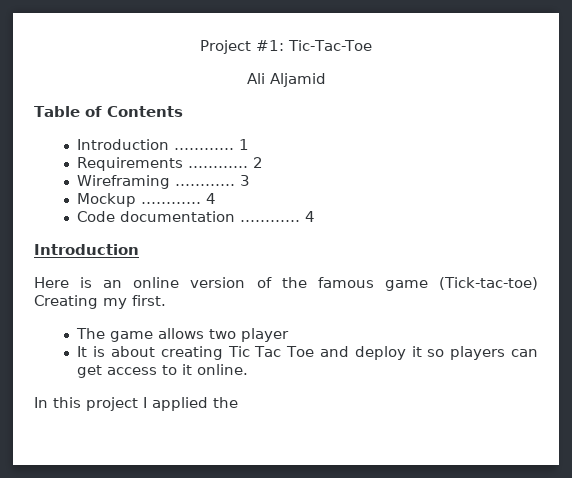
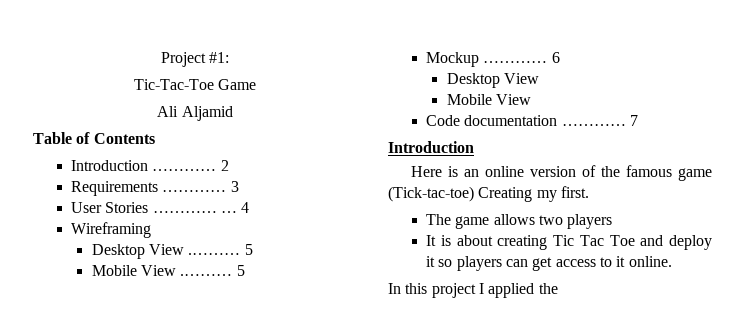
- Project #1: Tic-Tac-Toe
+ Project #1:
+ Tic-Tac-Toe Game
- Introduction ………… 1
+ Introduction ………… 2
- 2
- Wireframing ………… 3
- Mockup ………… 4
+ 3
+ User Stories ………… … 4
+ Wireframing
+ Desktop View .……… 5
+ Mobile View .……… 5
+ Mockup ………… 6
+ Desktop View
+ Mobile View
- Code documentation ………… 4
+ Code documentation ………… 7
- The game allows two player
+ The game allows two players

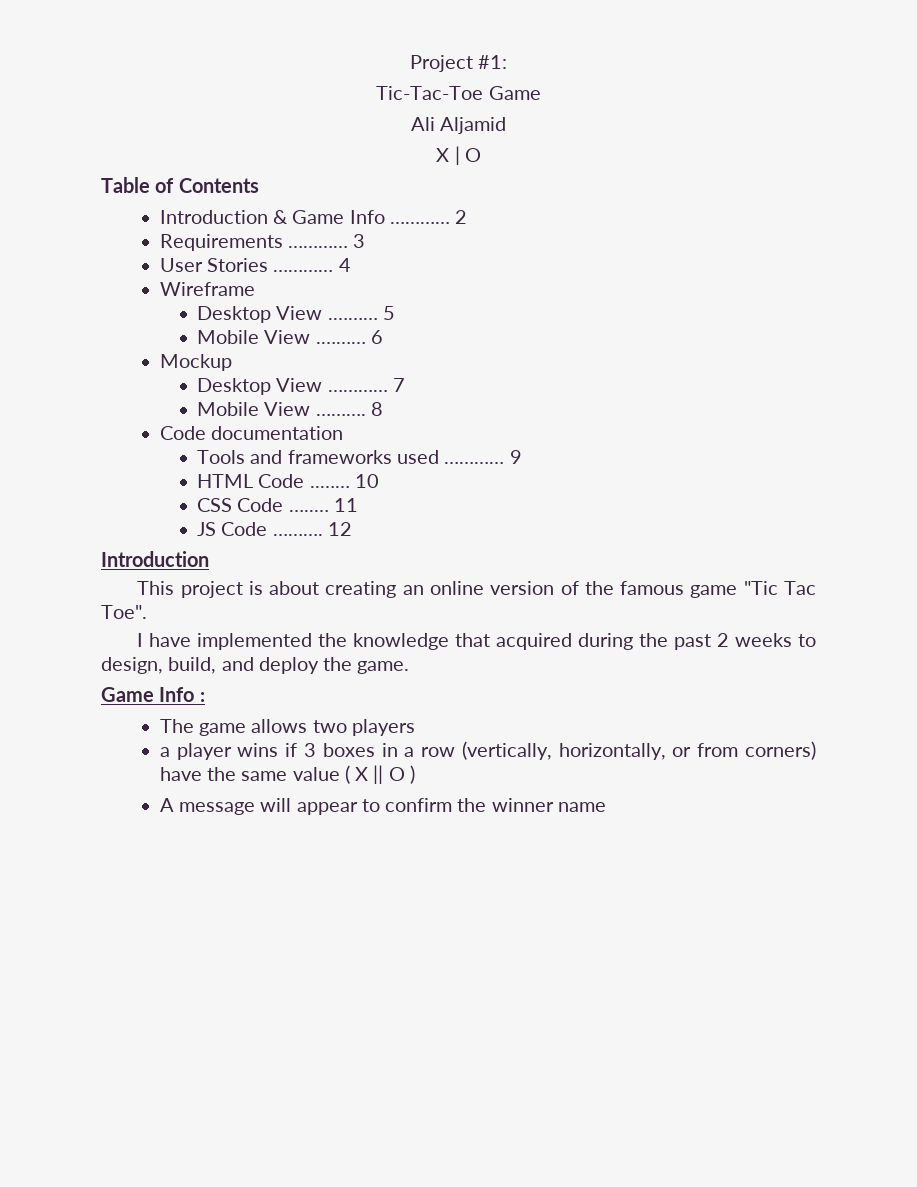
+ X | O
- Introduction …………
+ Introduction & Game Info …………
- …
- Wireframing
+ Wireframe
- Mobile View .……… 5
+ Mobile View .……… 6
- Mockup ………… 6
- Desktop View
- Mobile View
+ Mockup
+ Desktop View ………… 7
+ Mobile View ………. 8
- Code documentation ………… 7
+ Code documentation
+ Tools and frameworks used ………… 9
+ HTML Code ..…… 10
+ CSS Code …..… 11
+ JS Code ………. 12
  Introduction
- Here is an online version of the famous game (Tick-tac-toe) Creating my first.
+ This project is about creating an online version of the famous game "Tic Tac Toe".
+ I have implemented the knowledge that acquired during the past 2 weeks to design, build, and deploy the game.
+ Game Info :
- It is about creating Tic Tac Toe and deploy it so players can get access to it online.
- In this project I applied the
+ a player wins if 3 boxes in a row (vertically, horizontally, or from corners) have the same value ( X || O )
+ A message will appear to confirm the winner name

